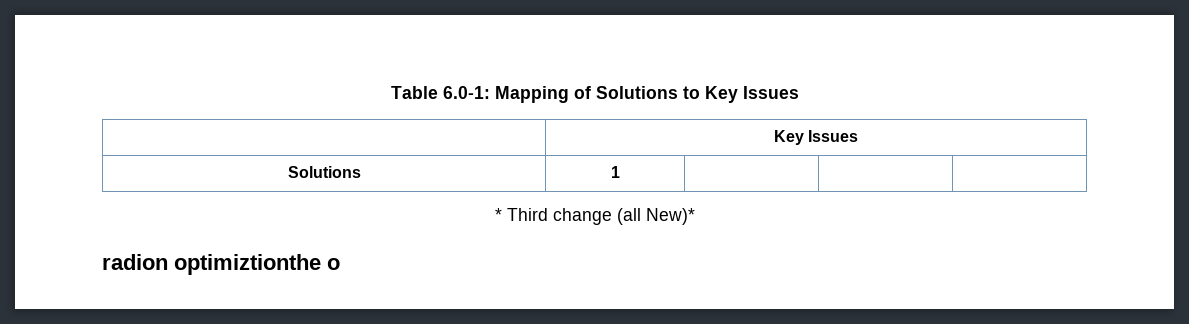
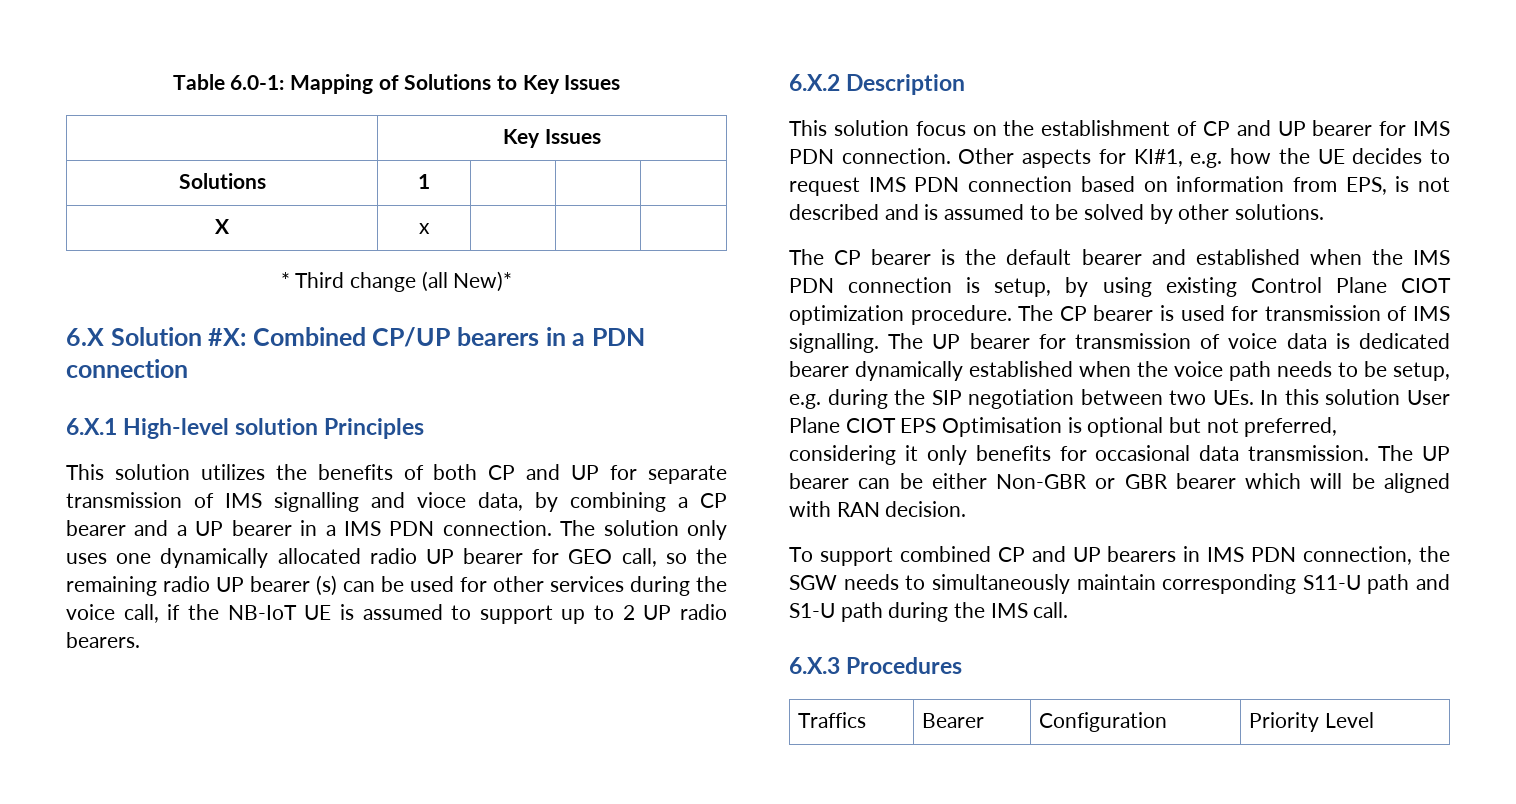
+ X | x | | |
- radion optimiztionthe o
+ 6.X Solution #X: Combined CP/UP bearers in a PDN connection
+ 6.X.1 High-level solution Principles
+ This solution utilizes the benefits of both CP and UP for separate transmission of IMS signalling and vioce data, by combining a CP bearer and a UP bearer in a IMS PDN connection. The solution only uses one dynamically allocated radio UP bearer for GEO call, so the remaining radio UP bearer (s) can be used for other services during the voice call, if the NB-IoT UE is assumed to support up to 2 UP radio bearers.
+ 6.X.2 Description
+ This solution focus on the establishment of CP and UP bearer for IMS PDN connection. Other aspects for KI#1, e.g. how the UE decides to request IMS PDN connection based on information from EPS, is not described and is assumed to be solved by other solutions.
+ The CP bearer is the default bearer and established when the IMS PDN connection is setup, by using existing Control Plane CIOT optimization procedure. The CP bearer is used for transmission of IMS signalling. The UP bearer for transmission of voice data is dedicated bearer dynamically established when the voice path needs to be setup, e.g. during the SIP negotiation between two UEs. In this solution User Plane CIOT EPS Optimisation is optional but not preferred, considering it only benefits for occasional data transmission. The UP bearer can be either Non-GBR or GBR bearer which will be aligned with RAN decision.
+ To support combined CP and UP bearers in IMS PDN connection, the SGW needs to simultaneously maintain corresponding S11-U path and S1-U path during the IMS call.
+ 6.X.3 Procedures
+ Traffics | Bearer | Configuration | Priority Level

